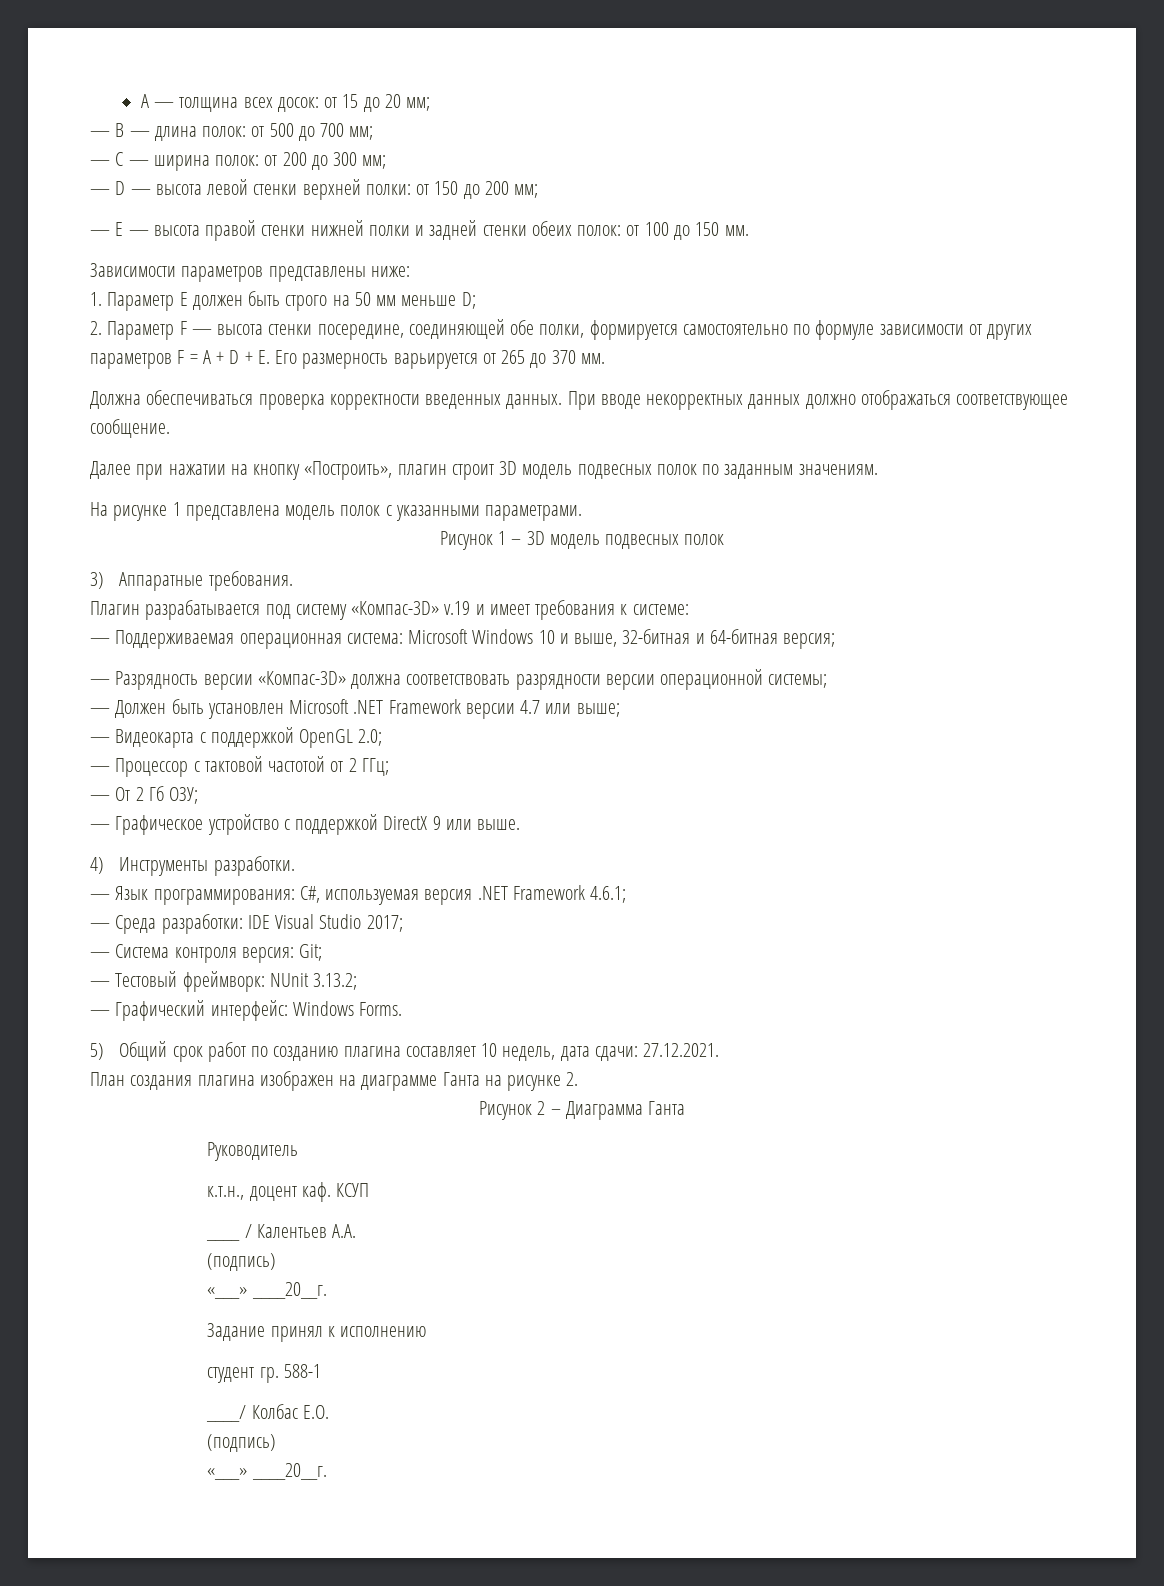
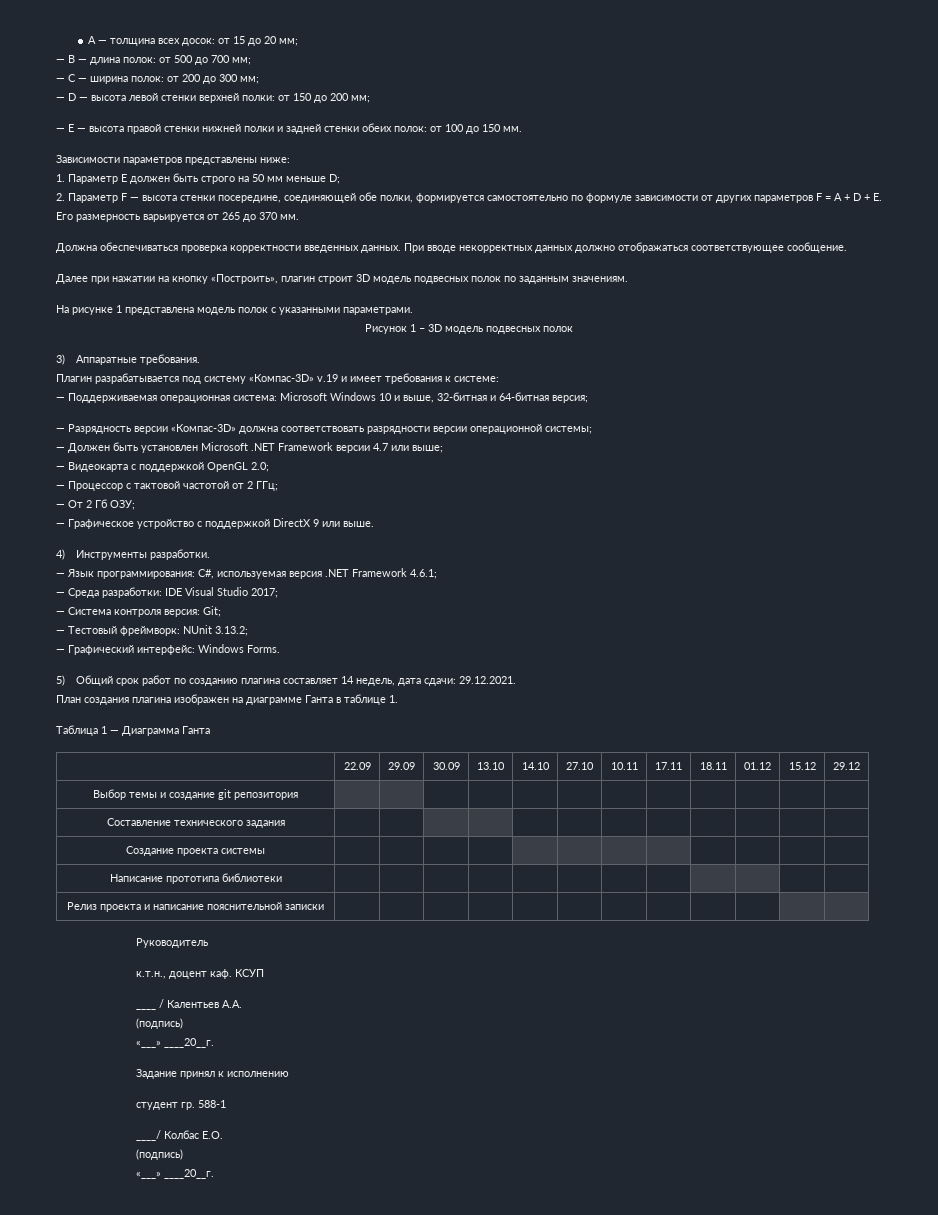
- 5) Общий срок работ по созданию плагина составляет 10 недель, дата сдачи: 27.12.2021.
+ 5) Общий срок работ по созданию плагина составляет 14 недель, дата сдачи: 29.12.2021.
- План создания плагина изображен на диаграмме Ганта на рисунке 2.
- Рисунок 2 – Диаграмма Ганта
+ План создания плагина изображен на диаграмме Ганта в таблице 1.
+ Таблица 1 — Диаграмма Ганта
+ | 22.09 | 29.09 | 30.09 | 13.10 | 14.10 | 27.10 | 10.11 | 17.11 | 18.11 | 01.12 | 15.12 | 29.12
+ Выбор темы и создание git репозитория | | | | | | | | | | | |
+ Составление технического задания | | | | | | | | | | | |
+ Создание проекта системы | | | | | | | | | | | |
+ Написание прототипа библиотеки | | | | | | | | | | | |
+ Релиз проекта и написание пояснительной записки | | | | | | | | | | | |

